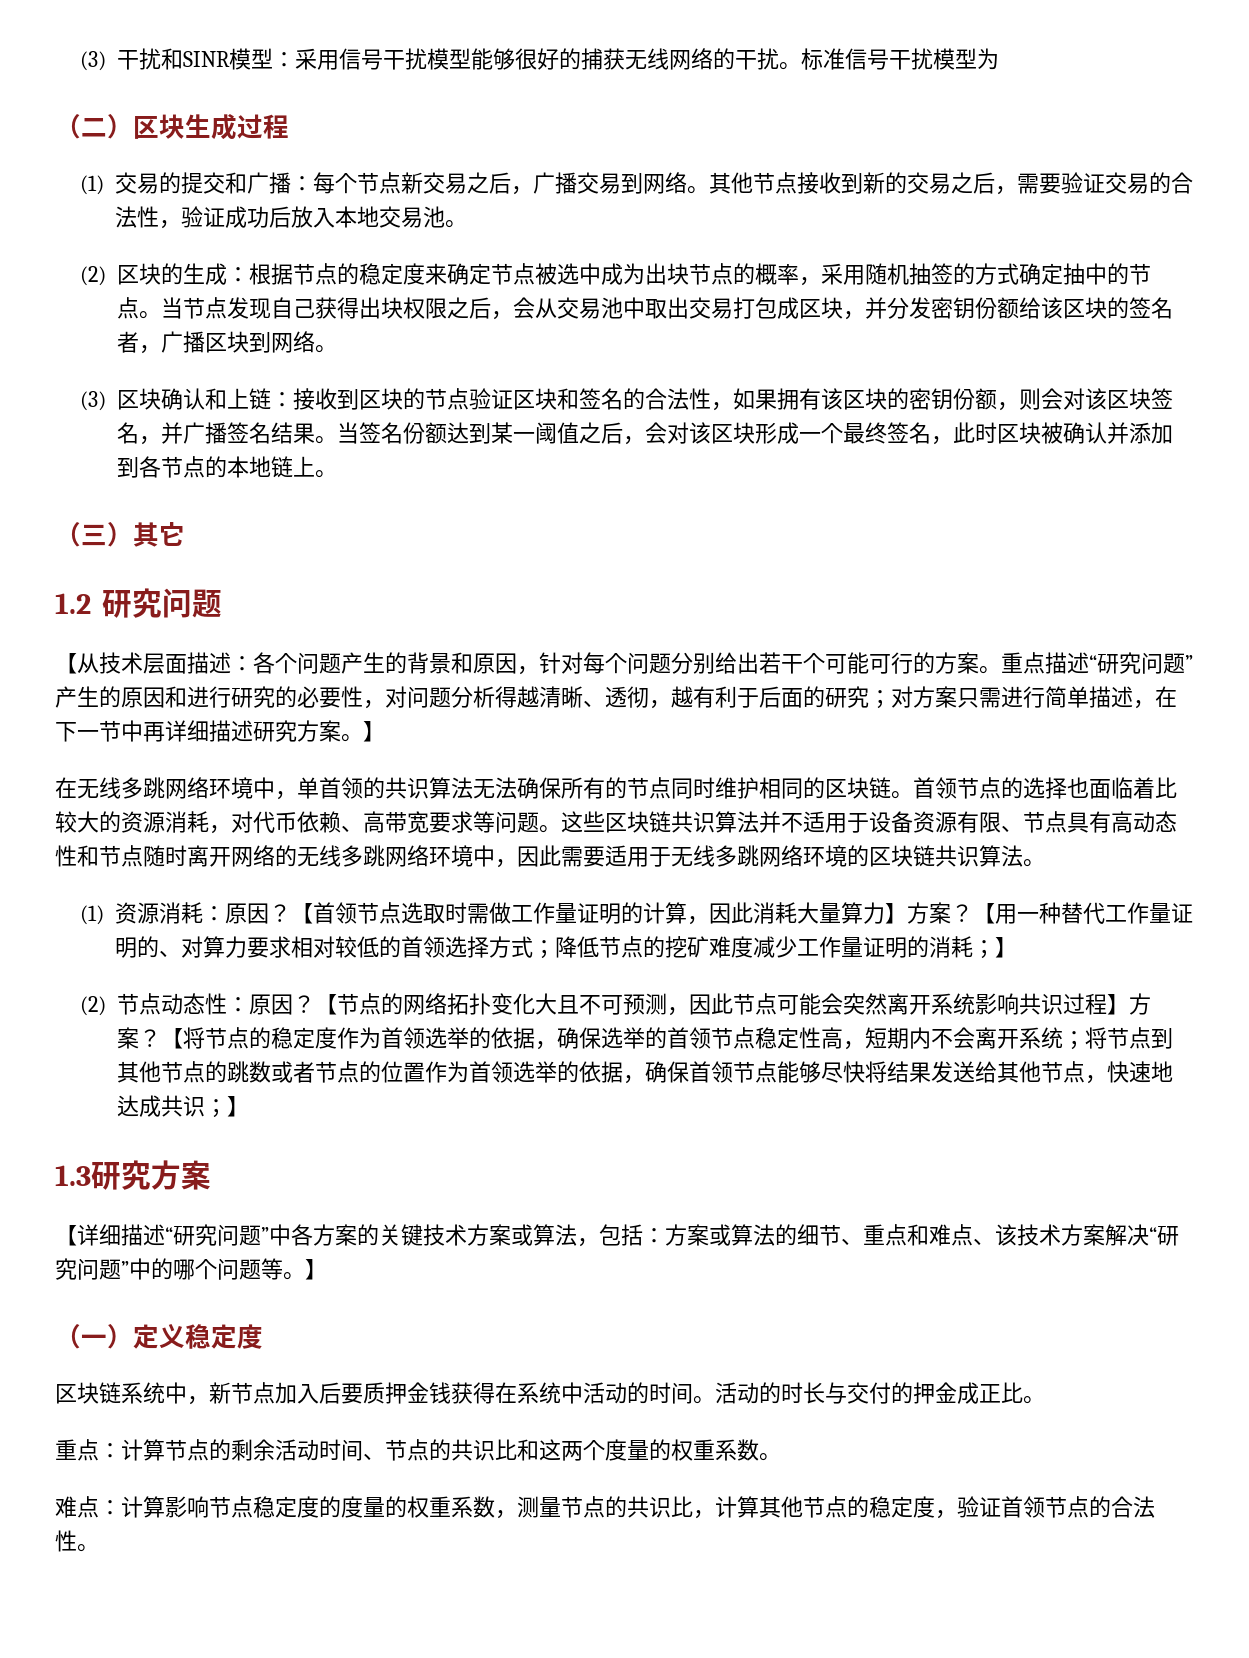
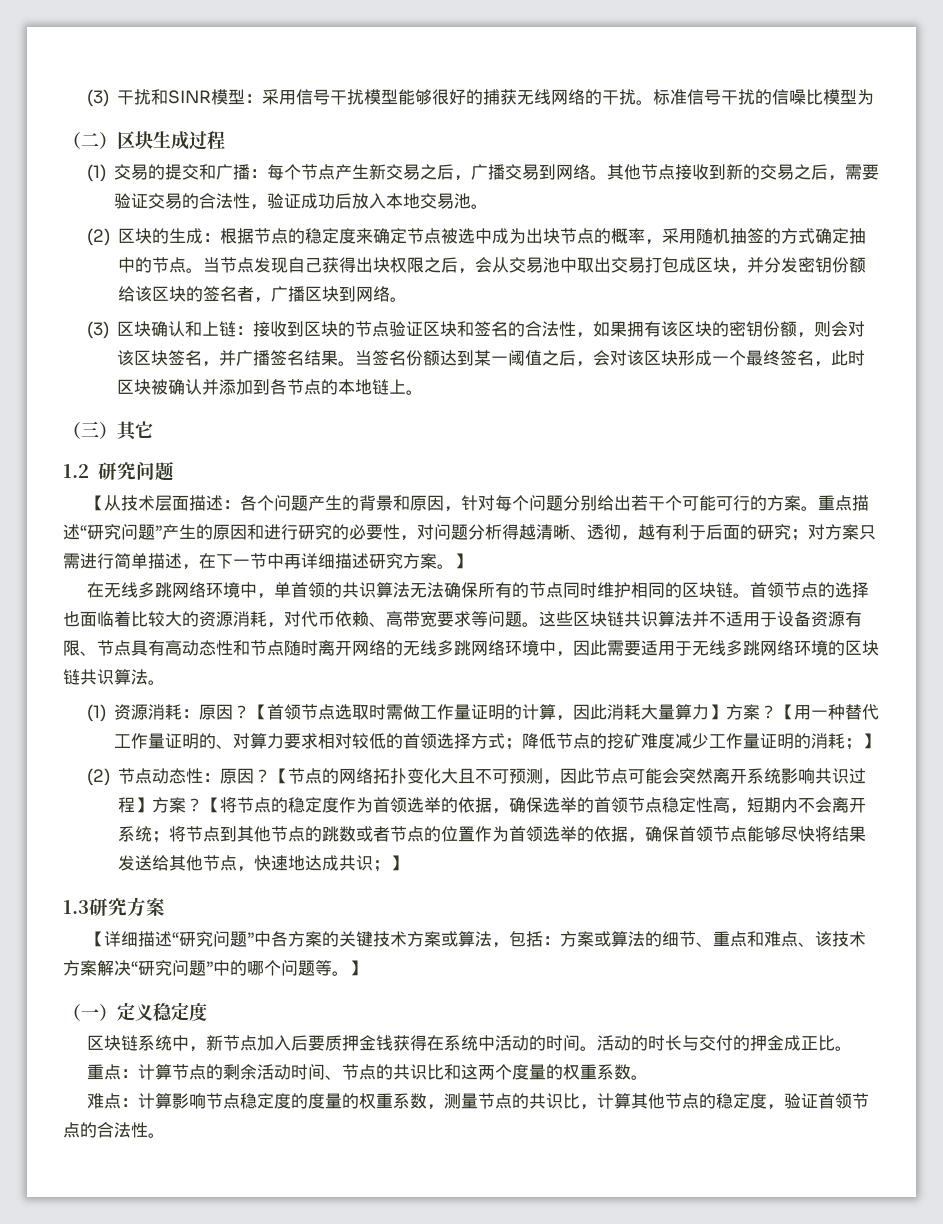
- 标准信号干扰模型为
+ 标准信号干扰的信噪比模型为
- (1)交易的提交和广播：每个节点新交易之后，广播交易到网络。
+ (1)交易的提交和广播：每个节点产生新交易之后，广播交易到网络。

